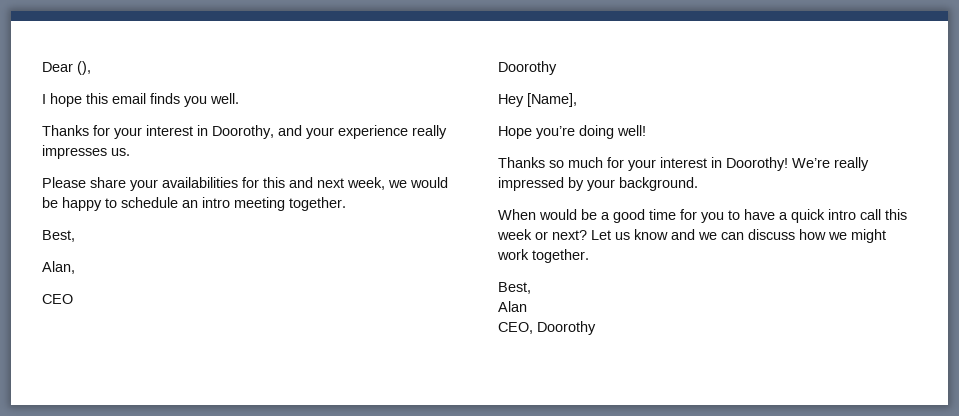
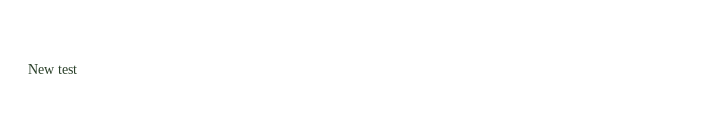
- Dear (),
- I hope this email finds you well.
- Thanks for your interest in Doorothy, and your experience really impresses us.
- Please share your availabilities for this and next week, we would be happy to schedule an intro meeting together.
- Best,
- Alan,
- CEO
- Doorothy
- Hey [Name],
- Hope you’re doing well!
- Thanks so much for your interest in Doorothy! We’re really impressed by your background.
- When would be a good time for you to have a quick intro call this week or next? Let us know and we can discuss how we might work together.
- Best,
- Alan
- CEO, Doorothy
+ New test

